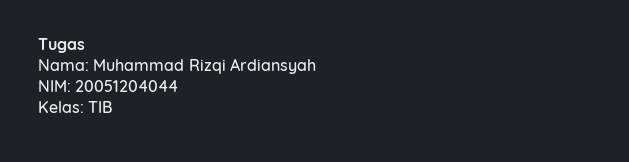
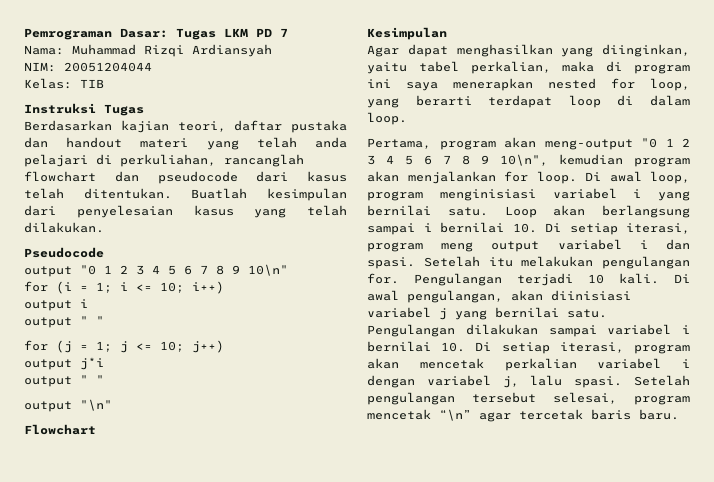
- Tugas
+ Pemrograman Dasar: Tugas LKM PD 7
+ Instruksi Tugas
+ Berdasarkan kajian teori, daftar pustaka dan handout materi yang telah anda pelajari di perkuliahan, rancanglah flowchart dan pseudocode dari kasus telah ditentukan. Buatlah kesimpulan dari penyelesaian kasus yang telah dilakukan.
+ Pseudocode
+ output "0 1 2 3 4 5 6 7 8 9 10\n"
+ for (i = 1; i <= 10; i++)
+ output i
+ output " "
+ for (j = 1; j <= 10; j++)
+ output j*i
+ output " "
+ output "\n"
+ Flowchart
+ Kesimpulan
+ Agar dapat menghasilkan yang diinginkan, yaitu tabel perkalian, maka di program ini saya menerapkan nested for loop, yang berarti terdapat loop di dalam loop.
+ Pertama, program akan meng-output "0 1 2 3 4 5 6 7 8 9 10\n", kemudian program akan menjalankan for loop. Di awal loop, program menginisiasi variabel i yang bernilai satu. Loop akan berlangsung sampai i bernilai 10. Di setiap iterasi, program meng output variabel i dan spasi. Setelah itu melakukan pengulangan for. Pengulangan terjadi 10 kali. Di awal pengulangan, akan diinisiasi variabel j yang bernilai satu. Pengulangan dilakukan sampai variabel i bernilai 10. Di setiap iterasi, program akan mencetak perkalian variabel i dengan variabel j, lalu spasi. Setelah pengulangan tersebut selesai, program mencetak “\n” agar tercetak baris baru.

